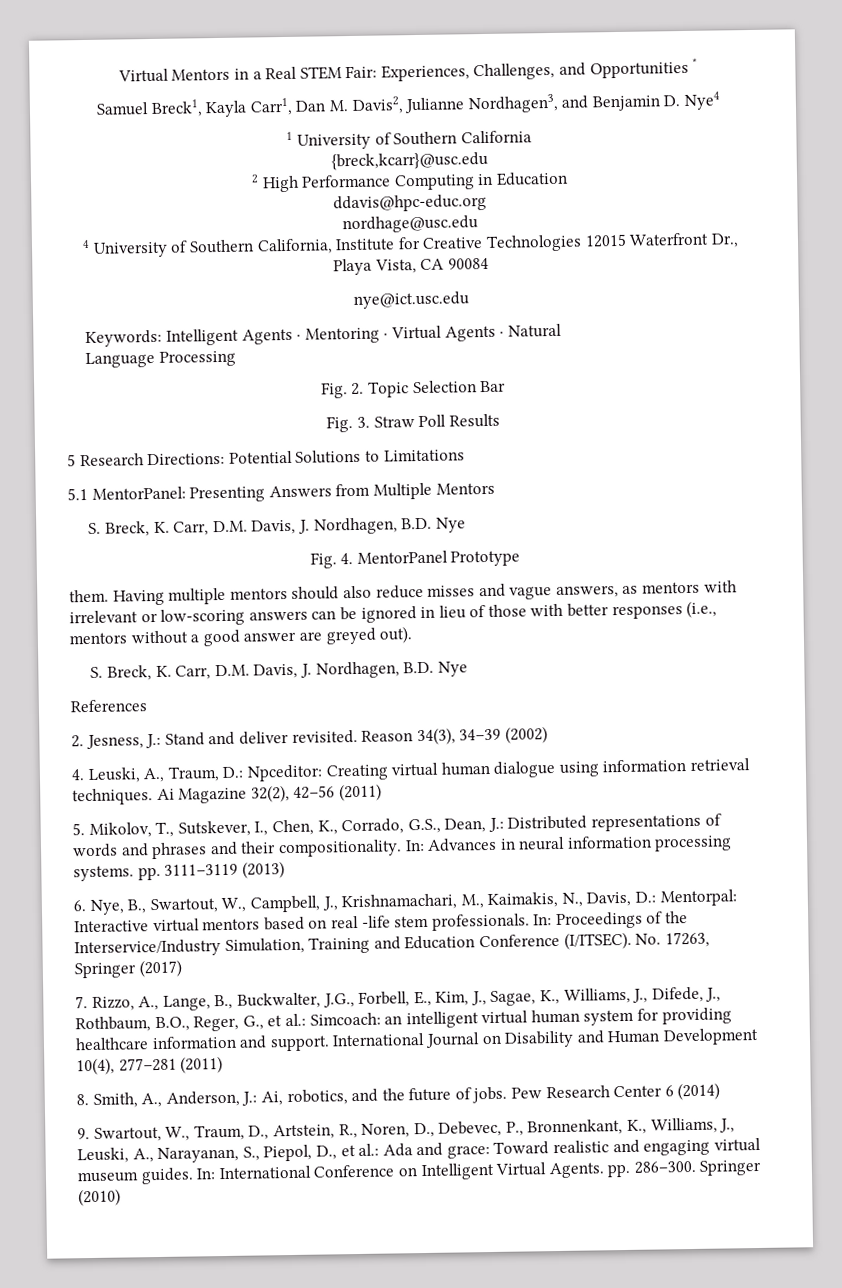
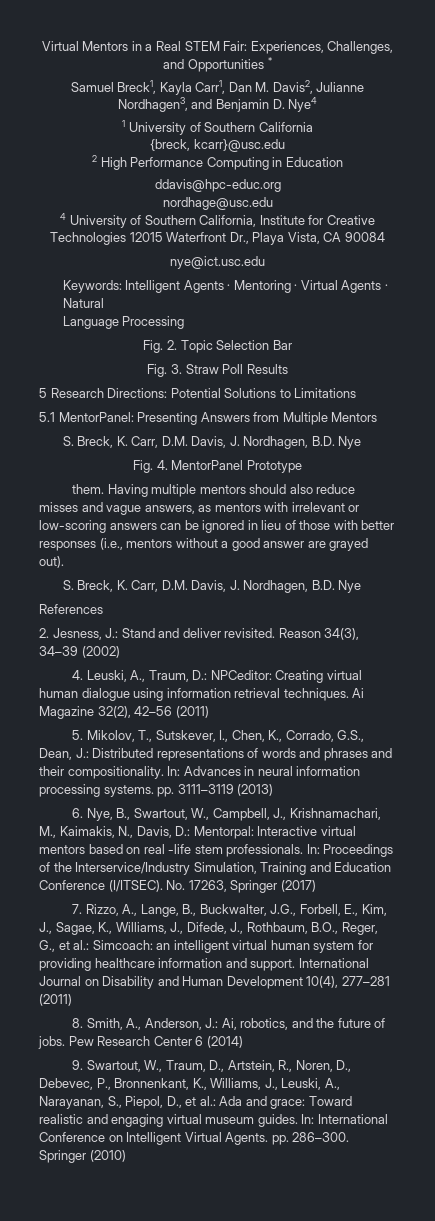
- {breck,kcarr}@usc.edu
+ {breck, kcarr}@usc.edu
- Having multiple mentors should also reduce misses and vague answers, as mentors with irrelevant or low-scoring answers can be ignored in lieu of those with better responses (i.e., mentors without a good answer are greyed out).
+ Having multiple mentors should also reduce misses and vague answers, as mentors with irrelevant or low-scoring answers can be ignored in lieu of those with better responses (i.e., mentors without a good answer are grayed out).
- 4. Leuski, A., Traum, D.: Npceditor: Creating virtual human dialogue using information retrieval techniques.
+ 4. Leuski, A., Traum, D.: NPCeditor: Creating virtual human dialogue using information retrieval techniques.

